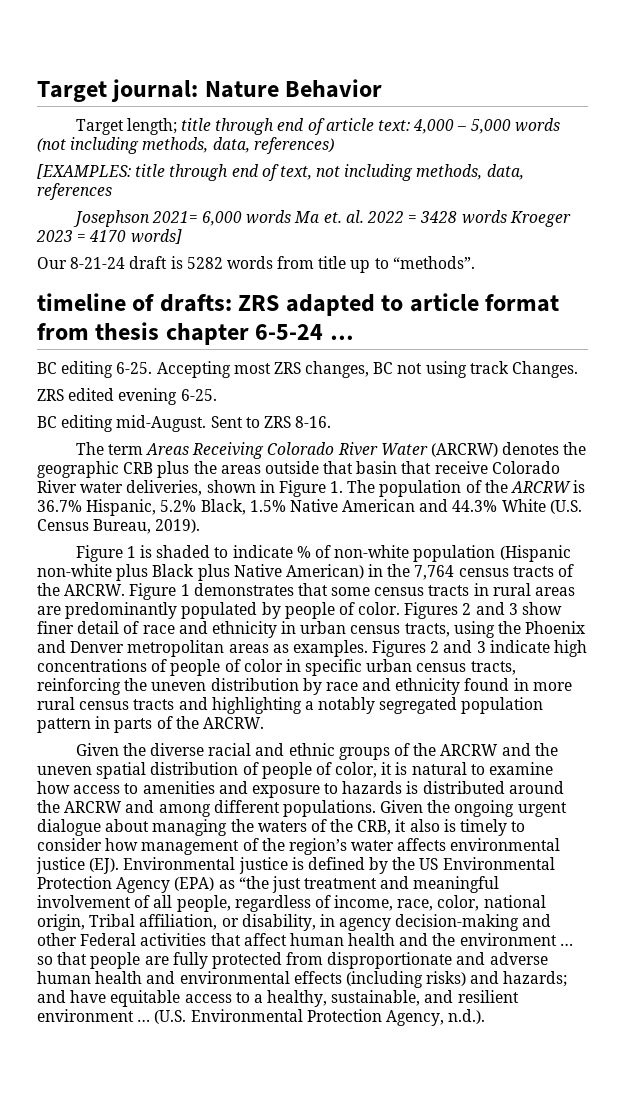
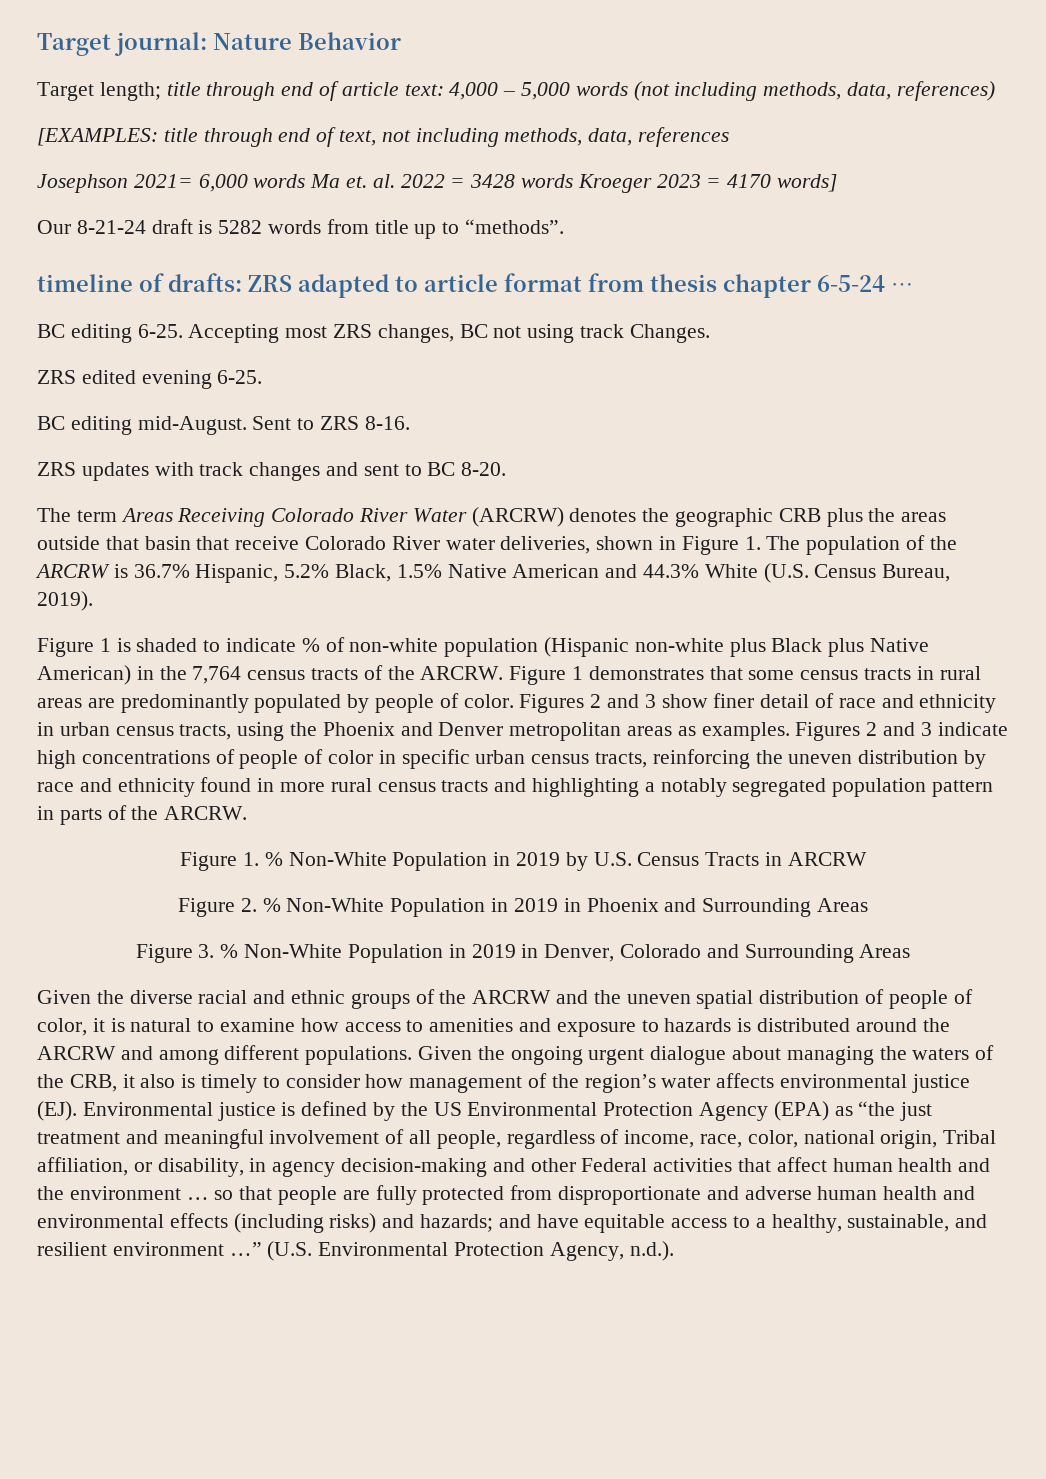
+ ZRS updates with track changes and sent to BC 8-20.
+ Figure 1. % Non-White Population in 2019 by U.S. Census Tracts in ARCRW
+ Figure 2. % Non-White Population in 2019 in Phoenix and Surrounding Areas
+ Figure 3. % Non-White Population in 2019 in Denver, Colorado and Surrounding Areas
- and have equitable access to a healthy, sustainable, and resilient environment …
+ and have equitable access to a healthy, sustainable, and resilient environment …”

